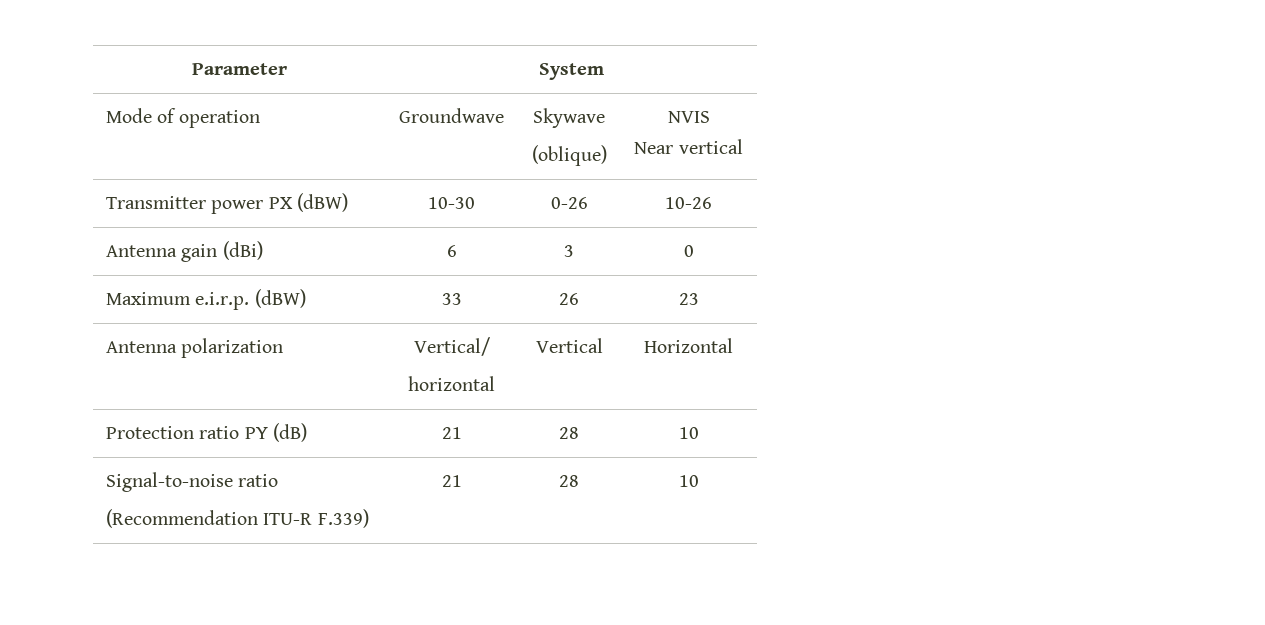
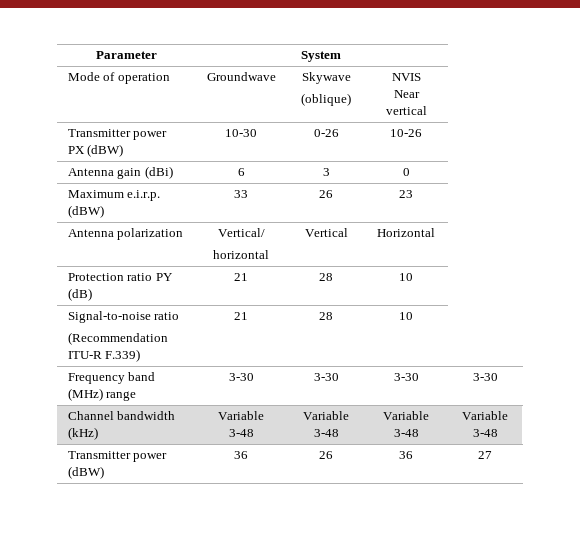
+ Frequency band (MHz) range | 3-30 | 3-30 | 3-30 | 3-30
+ Channel bandwidth (kHz) | Variable 3-48 | Variable 3-48 | Variable 3-48 | Variable 3-48
+ Transmitter power (dBW) | 36 | 26 | 36 | 27

